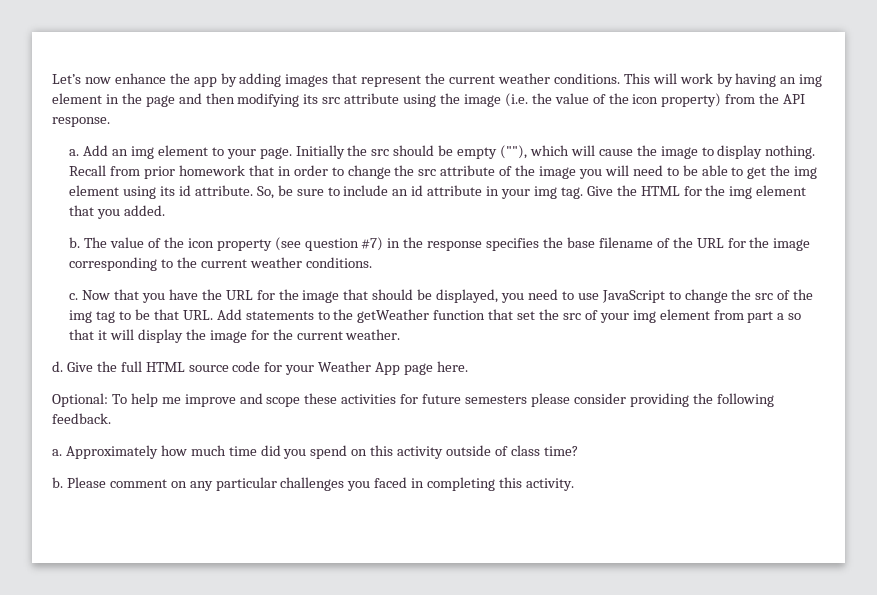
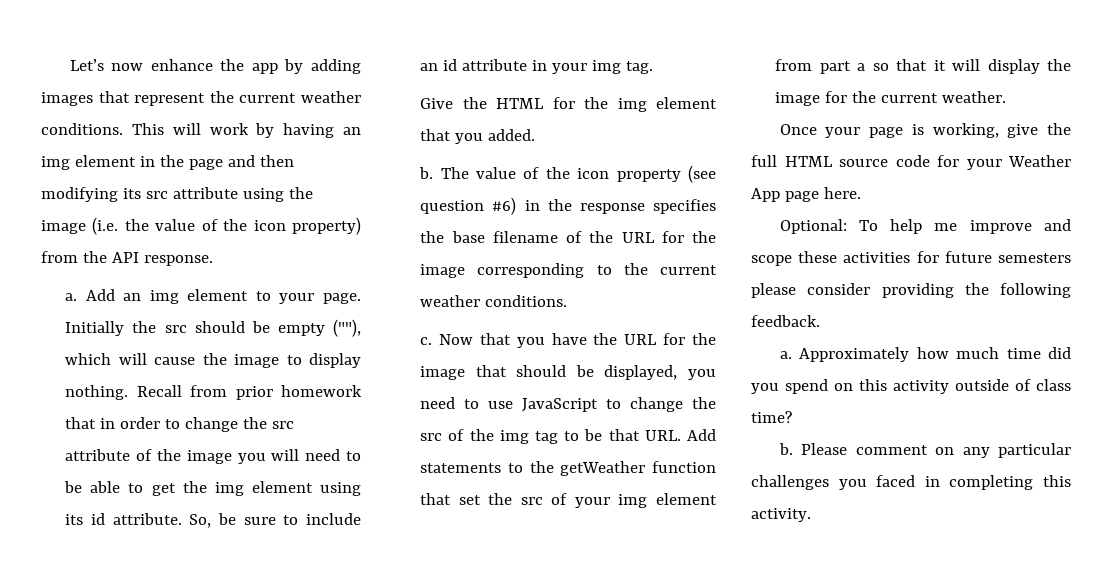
- So, be sure to include an id attribute in your img tag. Give the HTML for the img element that you added.
+ So, be sure to include an id attribute in your img tag.
+ Give the HTML for the img element that you added.
- The value of the icon property (see question #7) in the response specifies the base filename of the URL for the image corresponding to the current weather conditions.
+ The value of the icon property (see question #6) in the response specifies the base filename of the URL for the image corresponding to the current weather conditions.
- d. Give the full HTML source code for your Weather App page here.
+ Once your page is working, give the full HTML source code for your Weather App page here.

